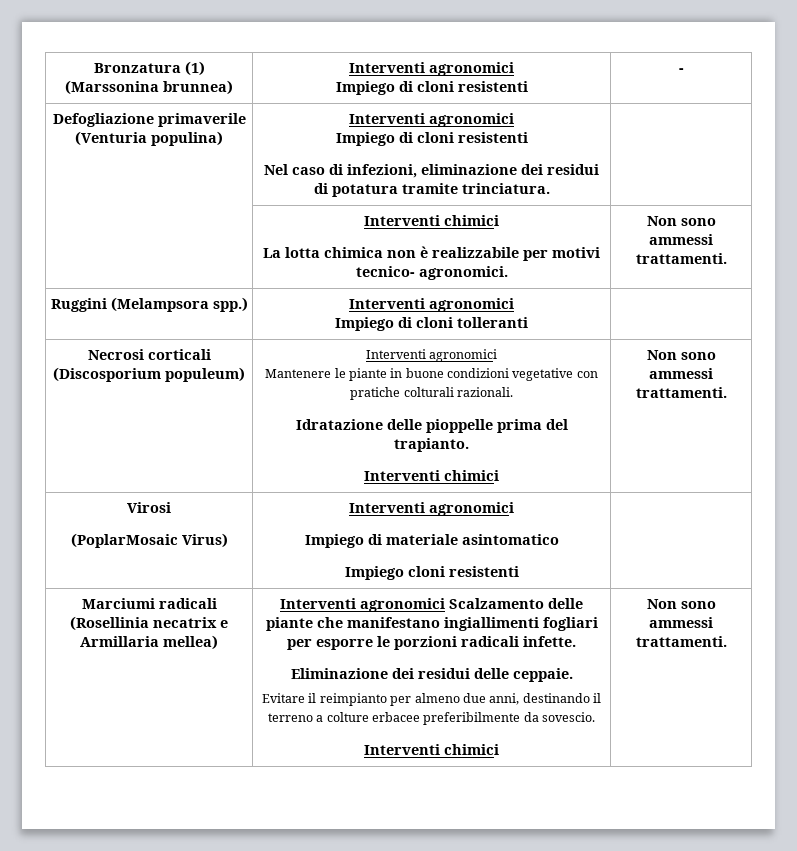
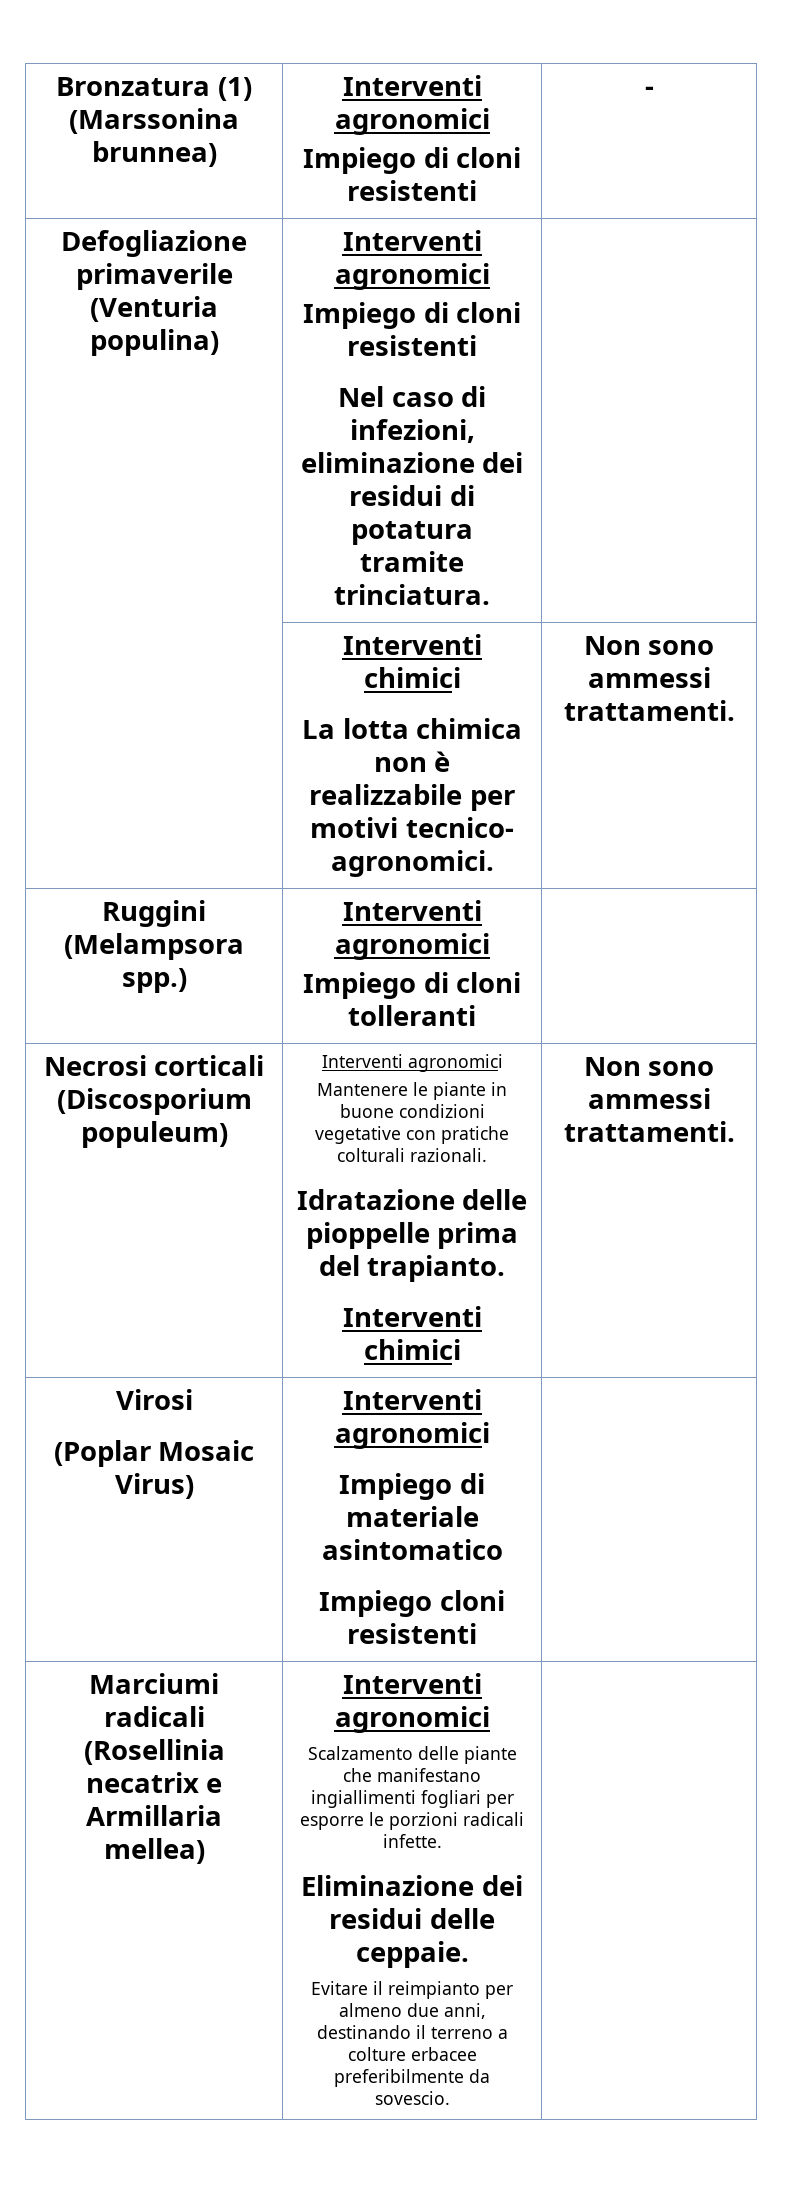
  Virosi
- (PoplarMosaic Virus) | Interventi agronomici
+ (Poplar Mosaic Virus) | Interventi agronomici
- Marciumi radicali (Rosellinia necatrix e Armillaria mellea) | Interventi agronomici Scalzamento delle piante che manifestano ingiallimenti fogliari per esporre le porzioni radicali infette.
+ Marciumi radicali (Rosellinia necatrix e Armillaria mellea) | Interventi agronomici
+ Scalzamento delle piante che manifestano ingiallimenti fogliari per esporre le porzioni radicali infette.
  Evitare il reimpianto per almeno due anni, destinando il terreno a colture erbacee preferibilmente da sovescio.
- Interventi chimici | Non sono ammessi trattamenti.

